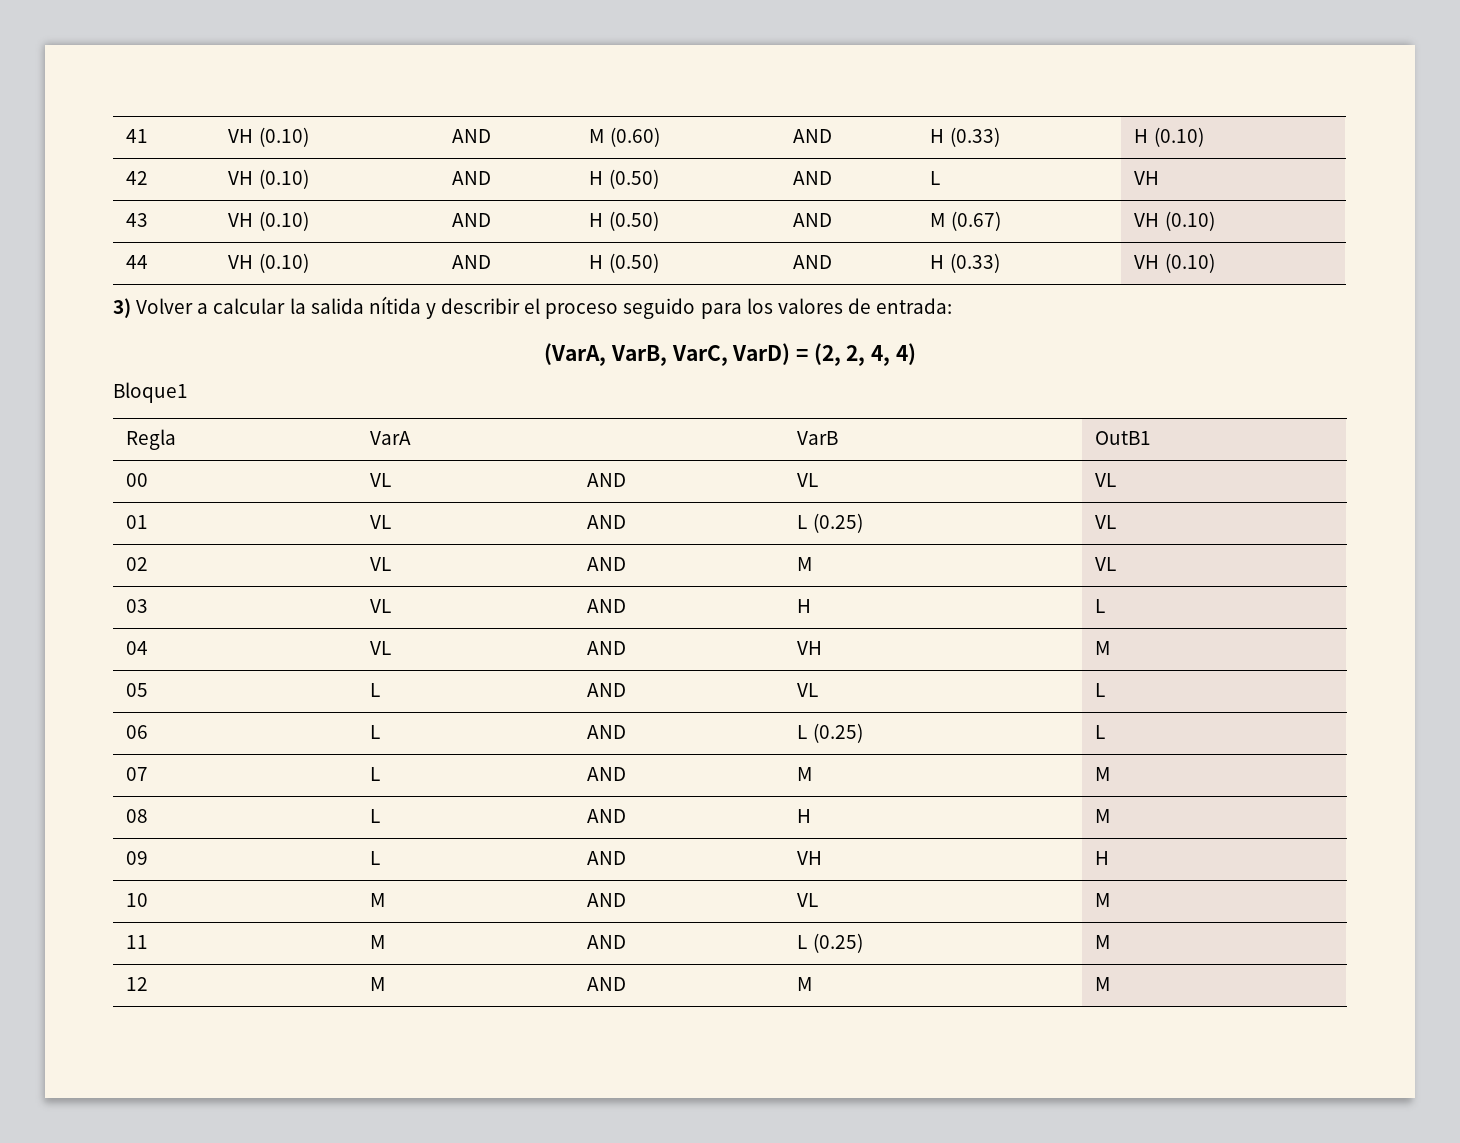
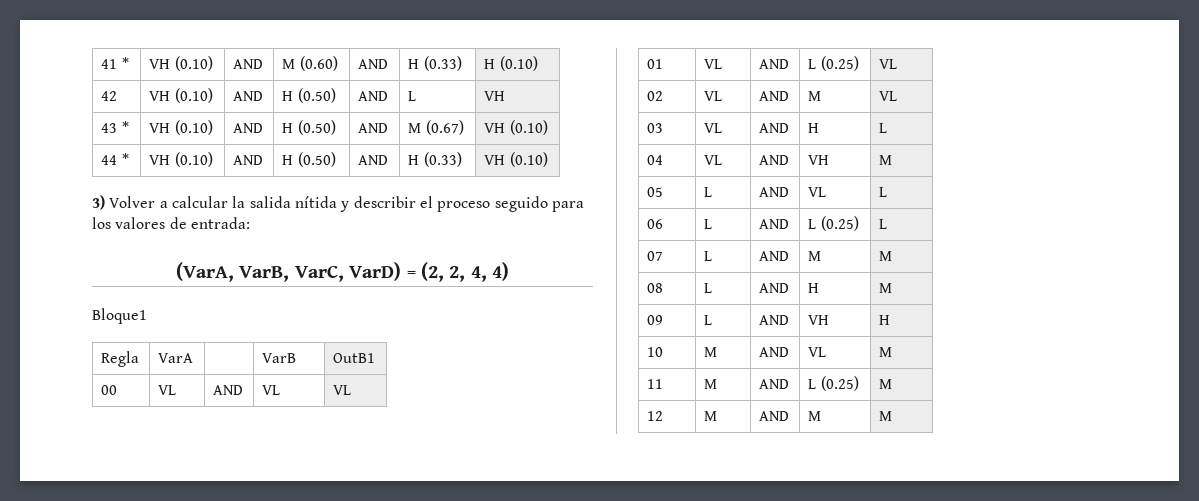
- 41 | VH (0.10) | AND | M (0.60) | AND | H (0.33) | H (0.10)
+ 41 * | VH (0.10) | AND | M (0.60) | AND | H (0.33) | H (0.10)
- 43 | VH (0.10) | AND | H (0.50) | AND | M (0.67) | VH (0.10)
+ 43 * | VH (0.10) | AND | H (0.50) | AND | M (0.67) | VH (0.10)
- 44 | VH (0.10) | AND | H (0.50) | AND | H (0.33) | VH (0.10)
+ 44 * | VH (0.10) | AND | H (0.50) | AND | H (0.33) | VH (0.10)

